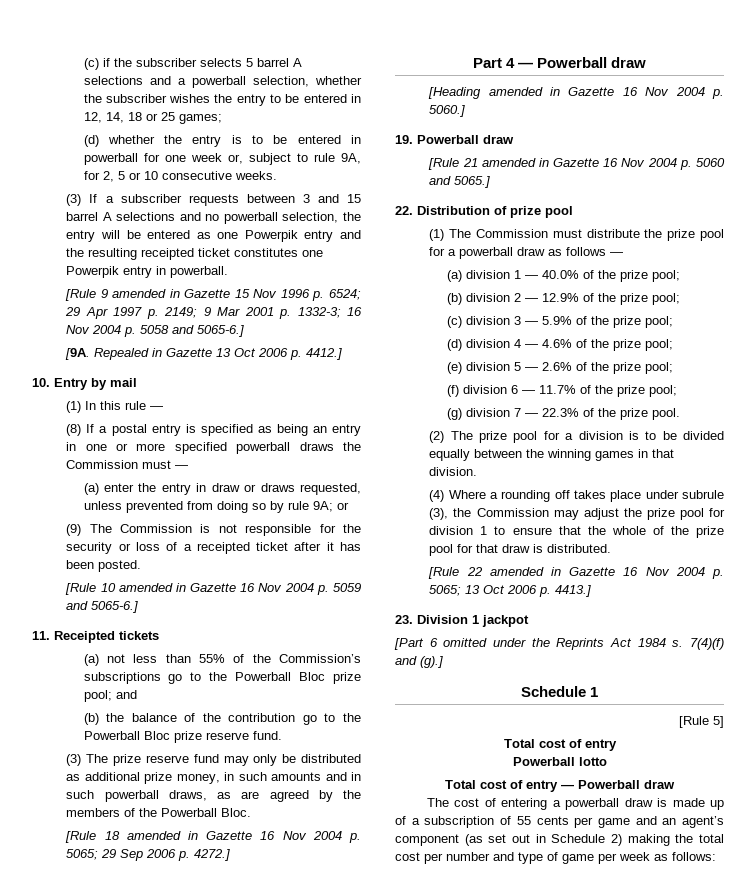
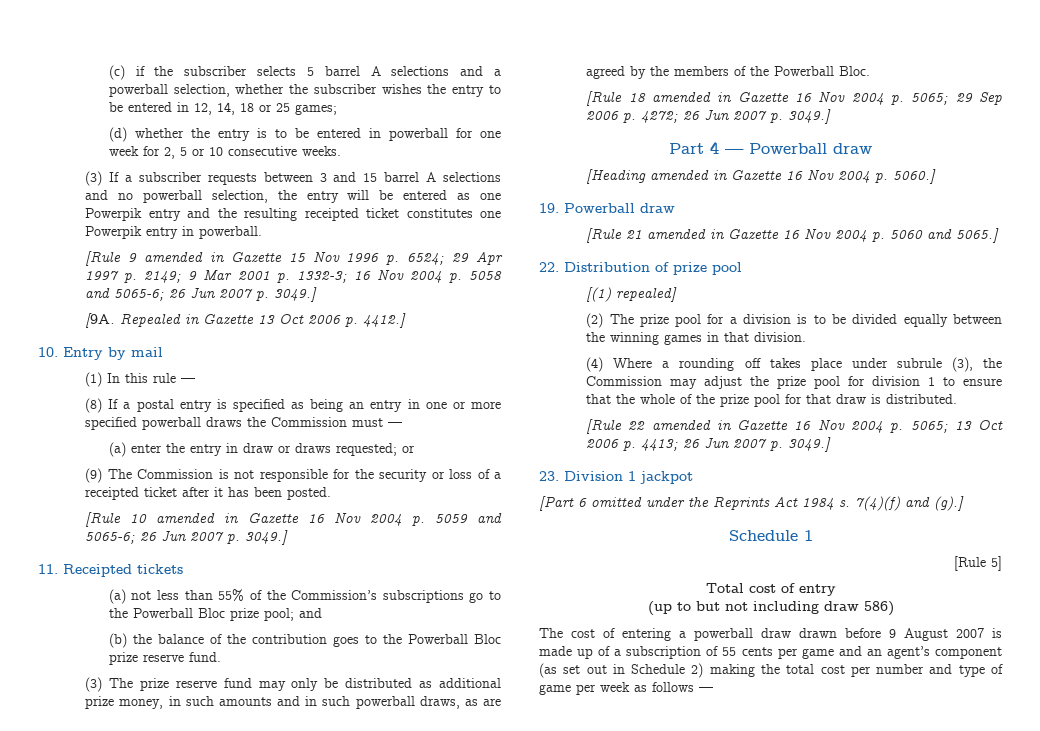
- (d) whether the entry is to be entered in powerball for one week or, subject to rule 9A, for 2, 5 or 10 consecutive weeks.
+ (d) whether the entry is to be entered in powerball for one week for 2, 5 or 10 consecutive weeks.
- [Rule 9 amended in Gazette 15 Nov 1996 p. 6524; 29 Apr 1997 p. 2149; 9 Mar 2001 p. 1332-3; 16 Nov 2004 p. 5058 and 5065-6.]
+ [Rule 9 amended in Gazette 15 Nov 1996 p. 6524; 29 Apr 1997 p. 2149; 9 Mar 2001 p. 1332-3; 16 Nov 2004 p. 5058 and 5065-6; 26 Jun 2007 p. 3049.]
- (a) enter the entry in draw or draws requested, unless prevented from doing so by rule 9A; or
+ (a) enter the entry in draw or draws requested; or
- [Rule 10 amended in Gazette 16 Nov 2004 p. 5059 and 5065-6.]
+ [Rule 10 amended in Gazette 16 Nov 2004 p. 5059 and 5065-6; 26 Jun 2007 p. 3049.]
- (b) the balance of the contribution go to the Powerball Bloc prize reserve fund.
+ (b) the balance of the contribution goes to the Powerball Bloc prize reserve fund.
- [Rule 18 amended in Gazette 16 Nov 2004 p. 5065; 29 Sep 2006 p. 4272.]
+ [Rule 18 amended in Gazette 16 Nov 2004 p. 5065; 29 Sep 2006 p. 4272; 26 Jun 2007 p. 3049.]
- (1) The Commission must distribute the prize pool for a powerball draw as follows —
- (a) division 1 — 40.0% of the prize pool;
- (b) division 2 — 12.9% of the prize pool;
- (c) division 3 — 5.9% of the prize pool;
- (d) division 4 — 4.6% of the prize pool;
- (e) division 5 — 2.6% of the prize pool;
- (f) division 6 — 11.7% of the prize pool;
- (g) division 7 — 22.3% of the prize pool.
+ [(1) repealed]
- [Rule 22 amended in Gazette 16 Nov 2004 p. 5065; 13 Oct 2006 p. 4413.]
+ [Rule 22 amended in Gazette 16 Nov 2004 p. 5065; 13 Oct 2006 p. 4413; 26 Jun 2007 p. 3049.]
- Powerball lotto
- Total cost of entry — Powerball draw
+ (up to but not including draw 586)
- The cost of entering a powerball draw is made up of a subscription of 55 cents per game and an agent’s component (as set out in Schedule 2) making the total cost per number and type of game per week as follows:
+ The cost of entering a powerball draw drawn before 9 August 2007 is made up of a subscription of 55 cents per game and an agent’s component (as set out in Schedule 2) making the total cost per number and type of game per week as follows —

